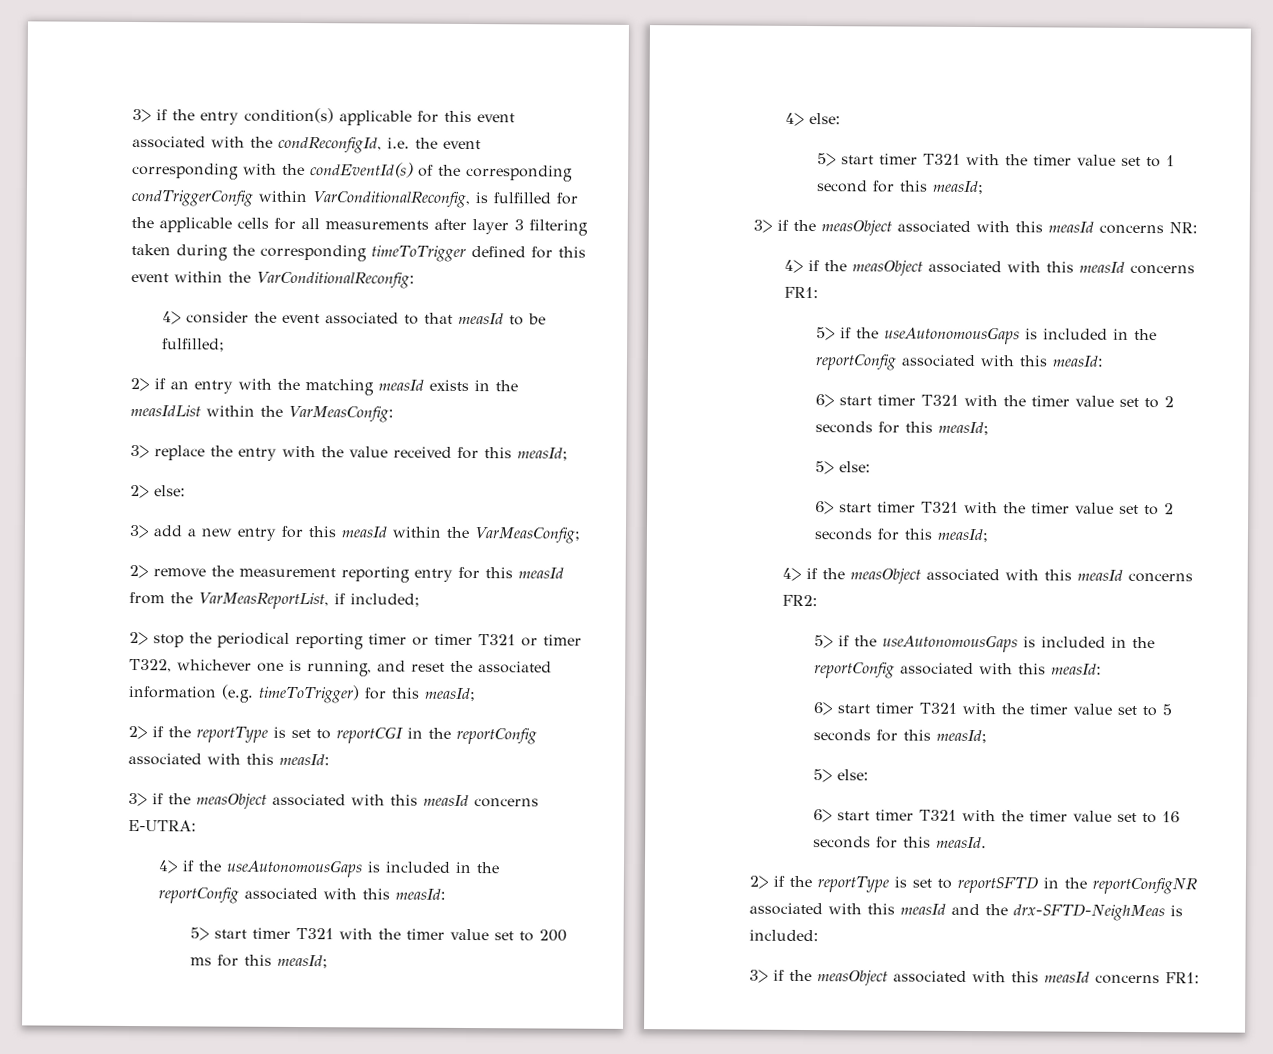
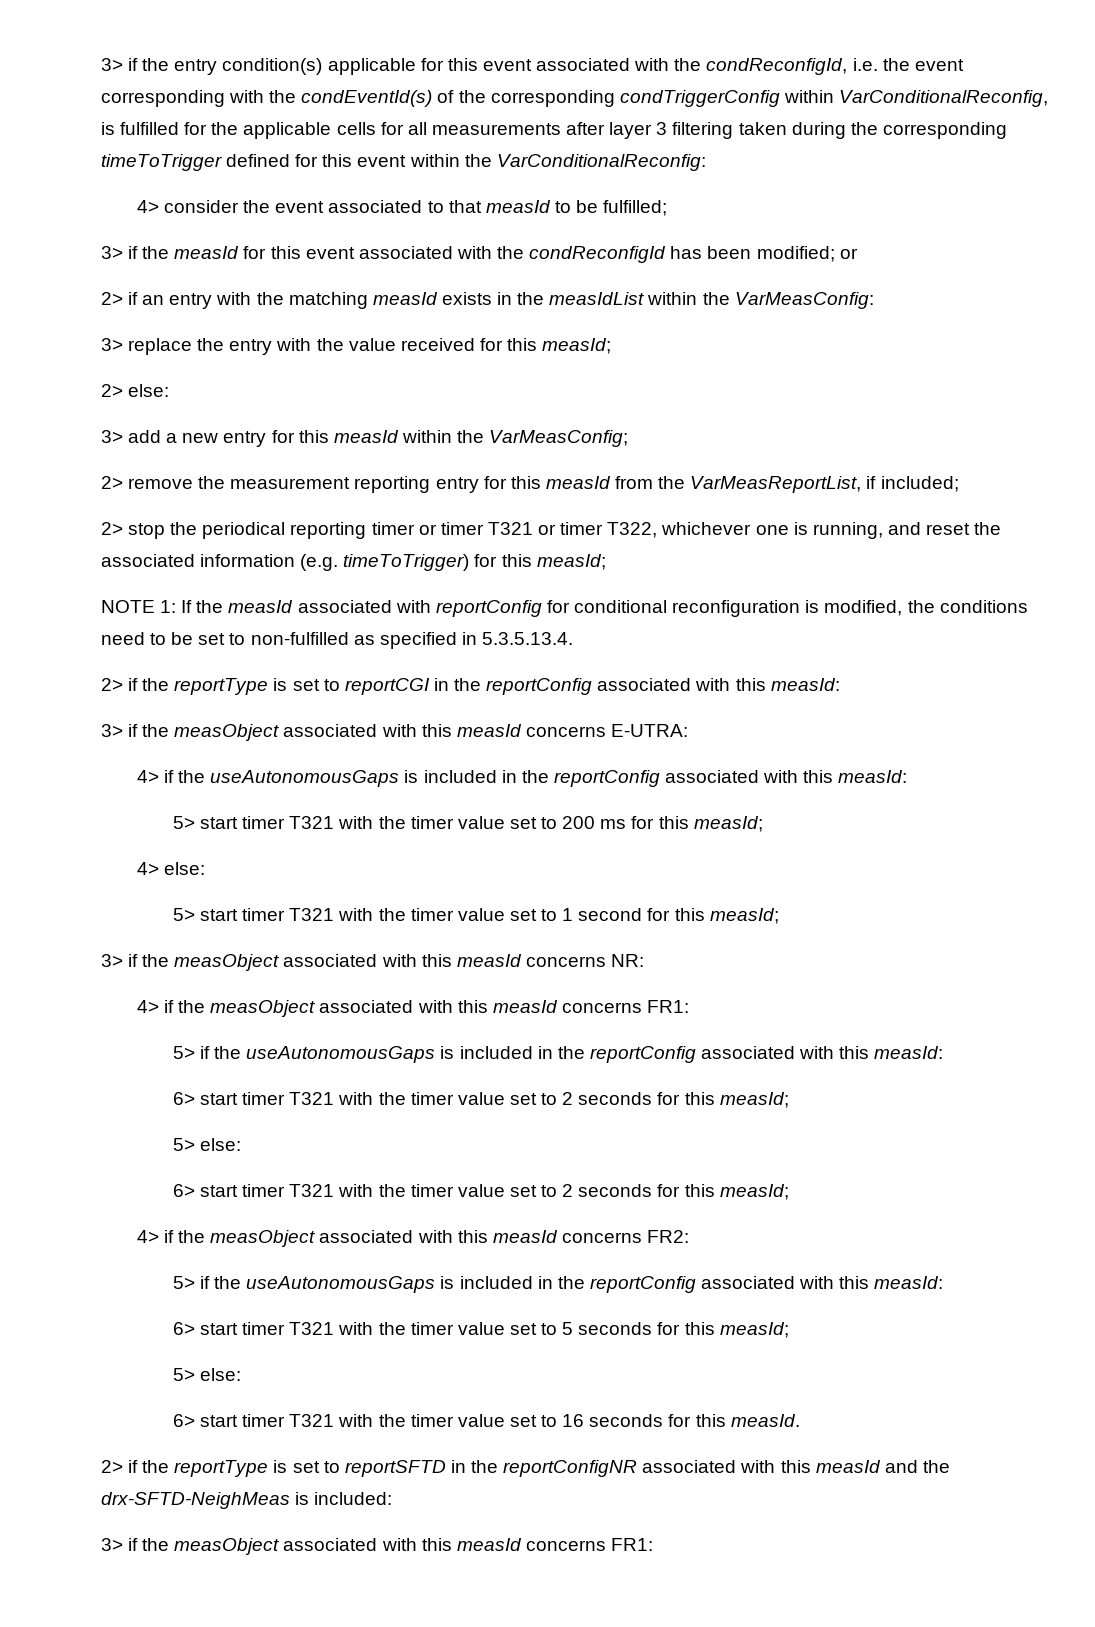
+ 3> if the measId for this event associated with the condReconfigId has been modified; or
+ NOTE 1: If the measId associated with reportConfig for conditional reconfiguration is modified, the conditions need to be set to non-fulfilled as specified in 5.3.5.13.4.

